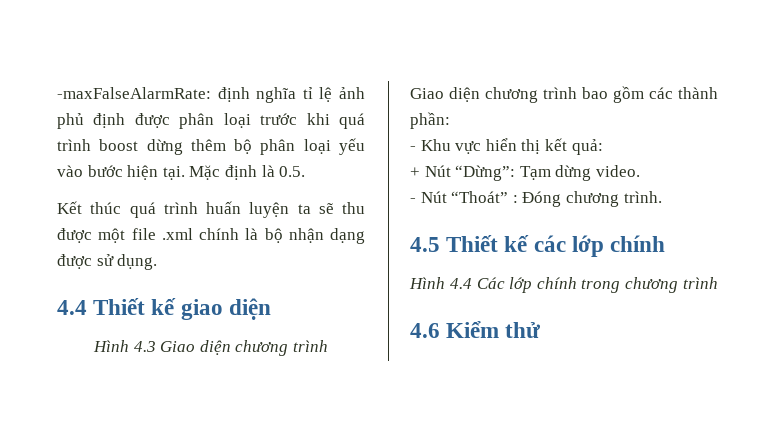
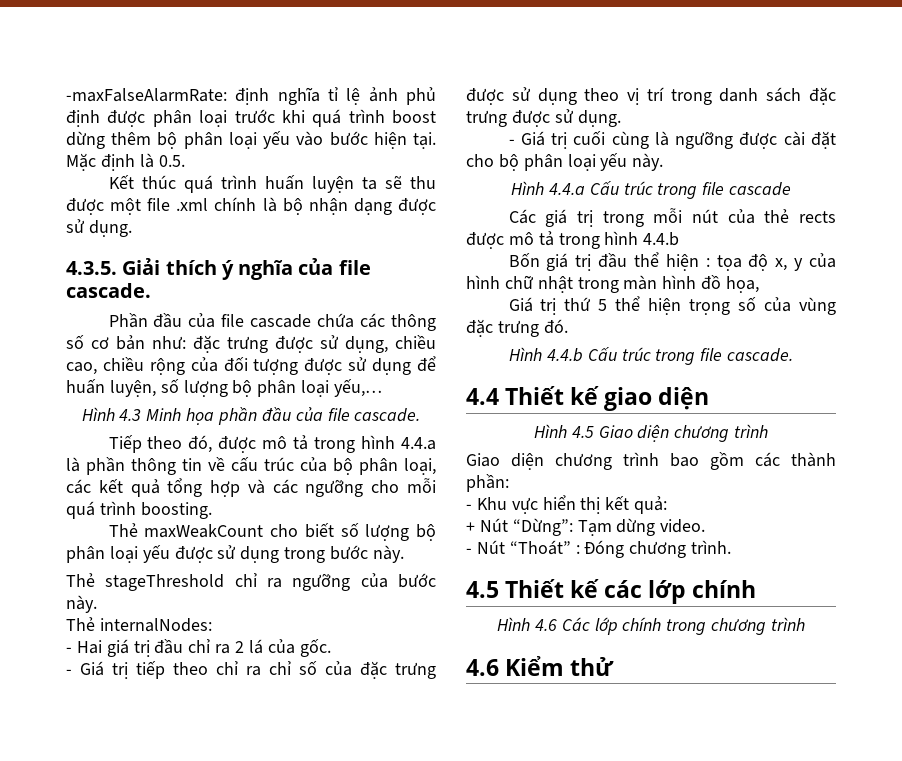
+ 4.3.5. Giải thích ý nghĩa của file cascade.
+ Phần đầu của file cascade chứa các thông số cơ bản như: đặc trưng được sử dụng, chiều cao, chiều rộng của đối tượng được sử dụng để huấn luyện, số lượng bộ phân loại yếu,…
+ Hình 4.3 Minh họa phần đầu của file cascade.
+ Tiếp theo đó, được mô tả trong hình 4.4.a là phần thông tin về cấu trúc của bộ phân loại, các kết quả tổng hợp và các ngưỡng cho mỗi quá trình boosting.
+ Thẻ maxWeakCount cho biết số lượng bộ phân loại yếu được sử dụng trong bước này.
+ Thẻ stageThreshold chỉ ra ngưỡng của bước này.
+ Thẻ internalNodes:
+ - Hai giá trị đầu chỉ ra 2 lá của gốc.
+ - Giá trị tiếp theo chỉ ra chỉ số của đặc trưng được sử dụng theo vị trí trong danh sách đặc trưng được sử dụng.
+ - Giá trị cuối cùng là ngưỡng được cài đặt cho bộ phân loại yếu này.
+ Hình 4.4.a Cấu trúc trong file cascade
+ Các giá trị trong mỗi nút của thẻ rects được mô tả trong hình 4.4.b
+ Bốn giá trị đầu thể hiện : tọa độ x, y của hình chữ nhật trong màn hình đồ họa,
+ Giá trị thứ 5 thể hiện trọng số của vùng đặc trưng đó.
+ Hình 4.4.b Cấu trúc trong file cascade.
- Hình 4.3 Giao diện chương trình
+ Hình 4.5 Giao diện chương trình
- Hình 4.4 Các lớp chính trong chương trình
+ Hình 4.6 Các lớp chính trong chương trình

